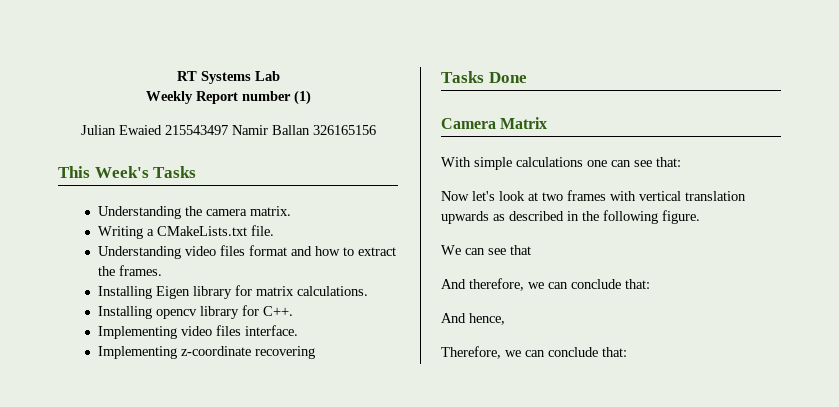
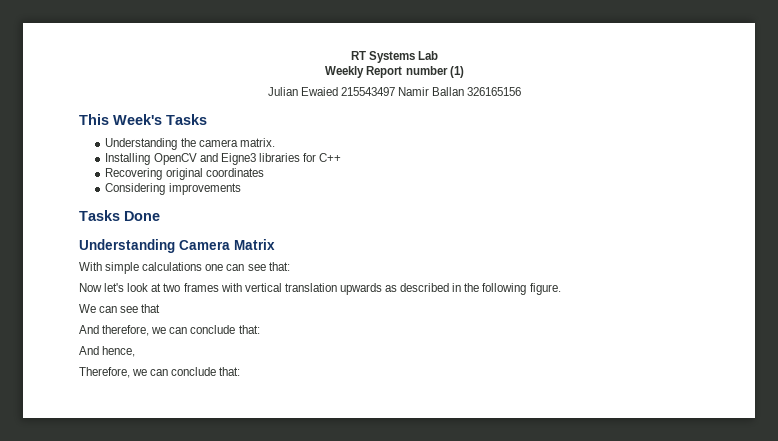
- Writing a CMakeLists.txt file.
- Understanding video files format and how to extract the frames.
- Installing Eigen library for matrix calculations.
- Installing opencv library for C++.
- Implementing video files interface.
- Implementing z-coordinate recovering
+ Installing OpenCV and Eigne3 libraries for C++
+ Recovering original coordinates
+ Considering improvements
- Camera Matrix
+ Understanding Camera Matrix

